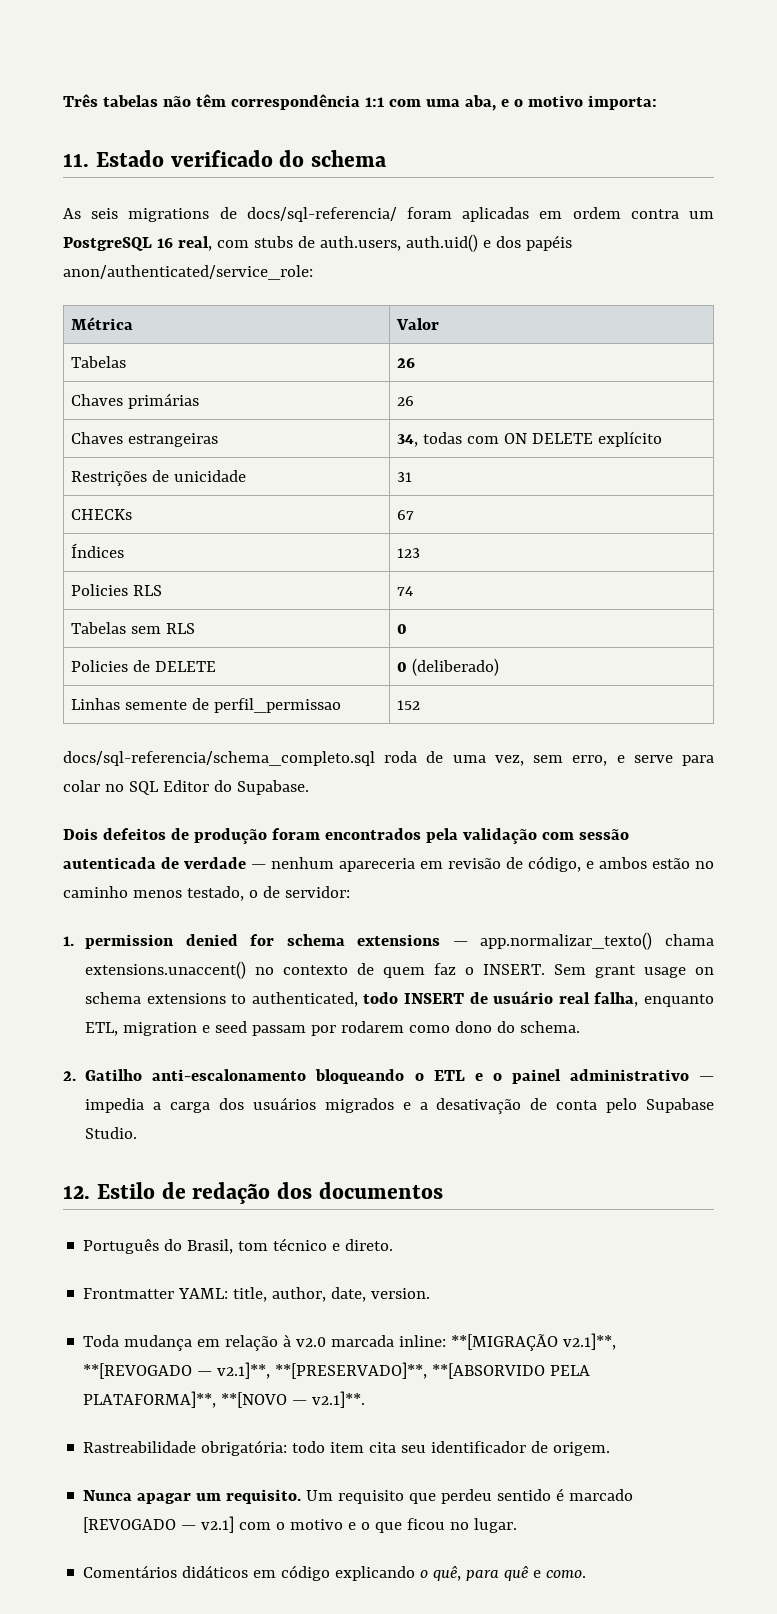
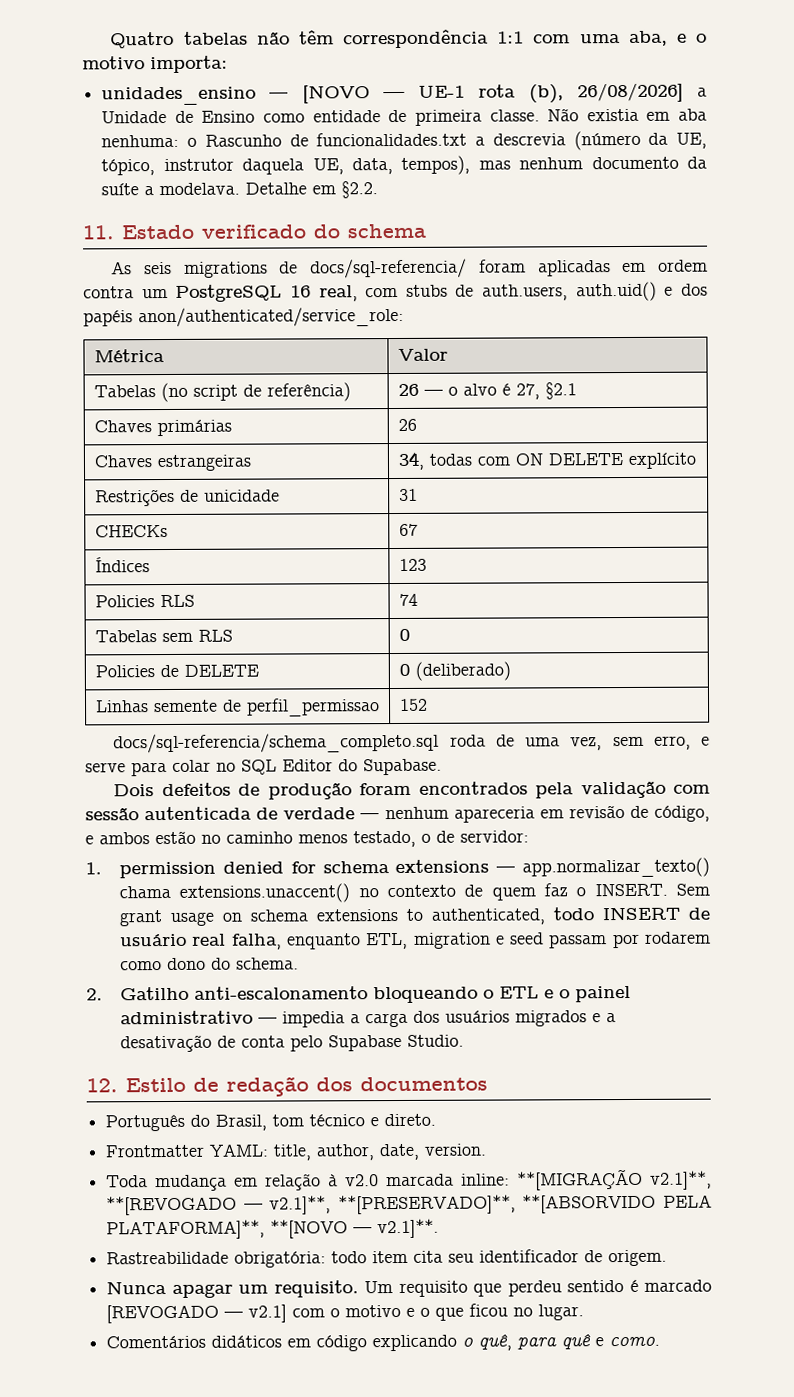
- Três tabelas não têm correspondência 1:1 com uma aba, e o motivo importa:
+ Quatro tabelas não têm correspondência 1:1 com uma aba, e o motivo importa:
+ unidades_ensino — [NOVO — UE-1 rota (b), 26/08/2026] a Unidade de Ensino como entidade de primeira classe. Não existia em aba nenhuma: o Rascunho de funcionalidades.txt a descrevia (número da UE, tópico, instrutor daquela UE, data, tempos), mas nenhum documento da suíte a modelava. Detalhe em §2.2.
- Tabelas | 26
+ Tabelas (no script de referência) | 26 — o alvo é 27, §2.1

